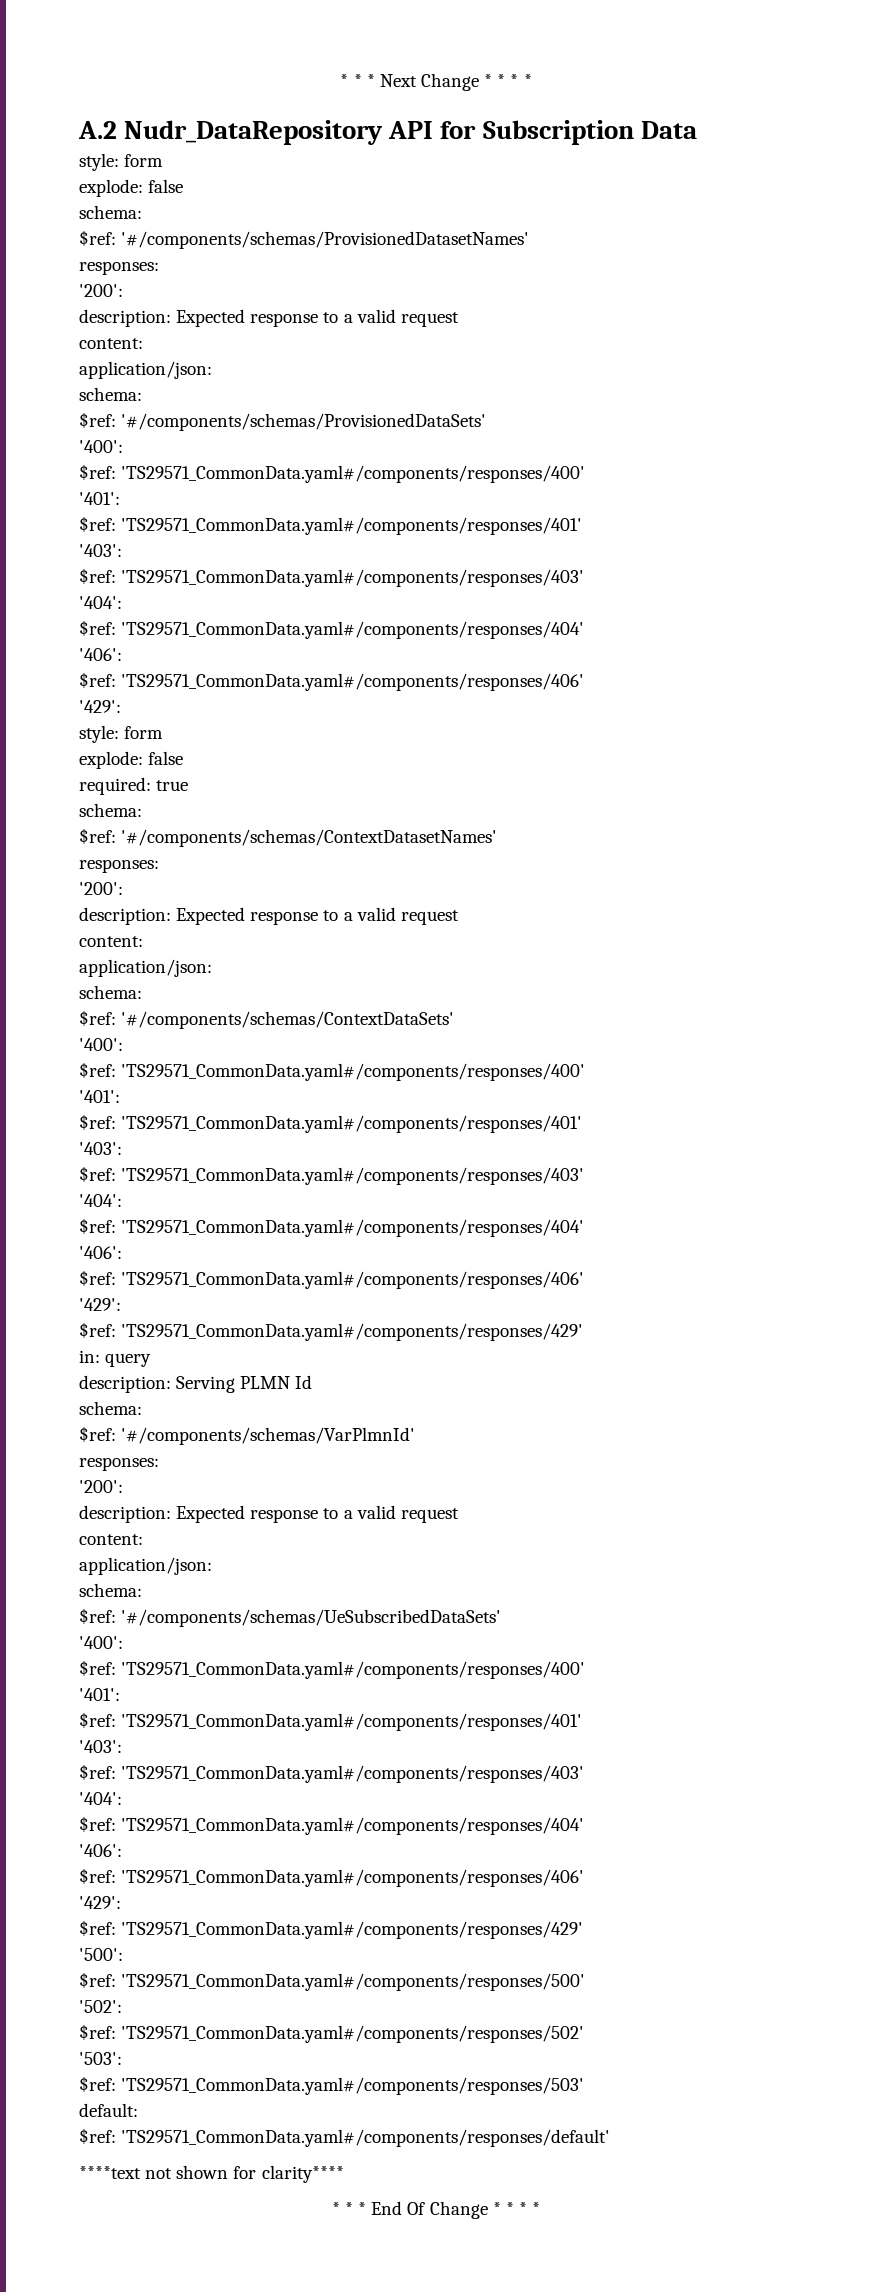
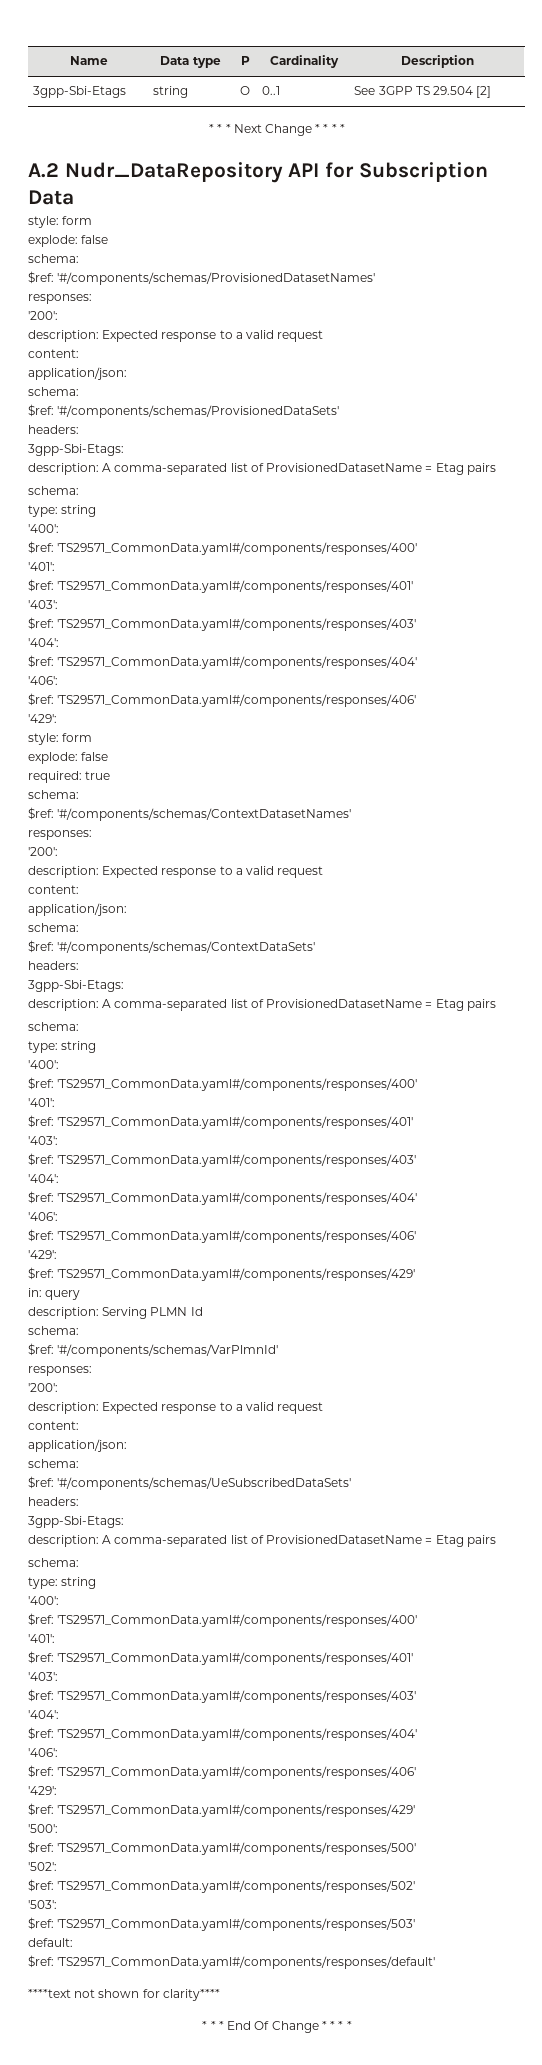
+ Name | Data type | P | Cardinality | Description
+ 3gpp-Sbi-Etags | string | O | 0..1 | See 3GPP TS 29.504 [2]
  $ref: '#/components/schemas/ProvisionedDataSets'
+ headers:
+ 3gpp-Sbi-Etags:
+ description: A comma-separated list of ProvisionedDatasetName = Etag pairs
+ schema:
+ type: string
  $ref: '#/components/schemas/ContextDataSets'
+ headers:
+ 3gpp-Sbi-Etags:
+ description: A comma-separated list of ProvisionedDatasetName = Etag pairs
+ schema:
+ type: string
  $ref: '#/components/schemas/UeSubscribedDataSets'
+ headers:
+ 3gpp-Sbi-Etags:
+ description: A comma-separated list of ProvisionedDatasetName = Etag pairs
+ schema:
+ type: string

